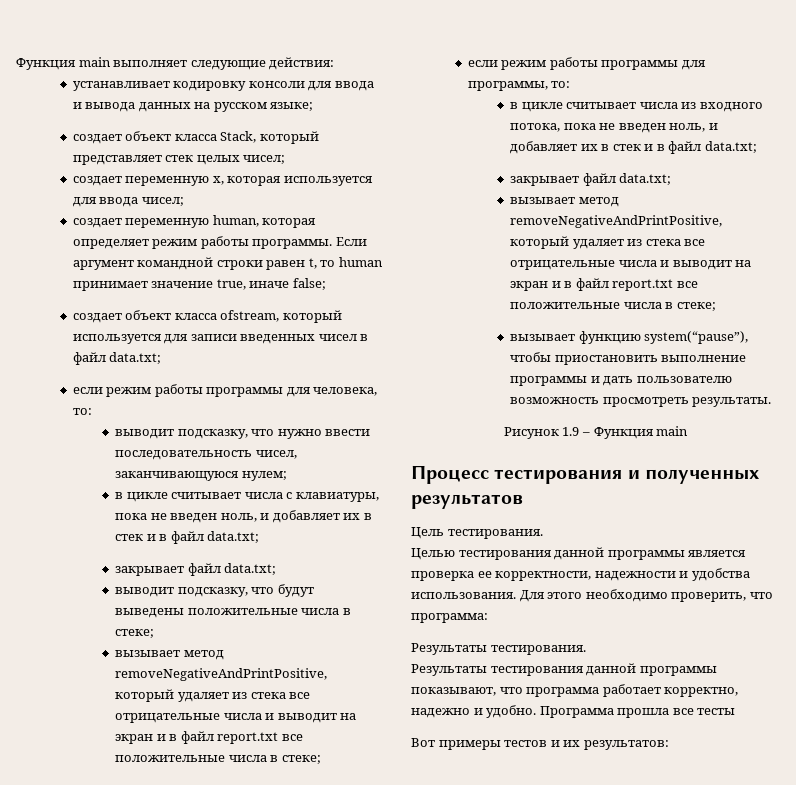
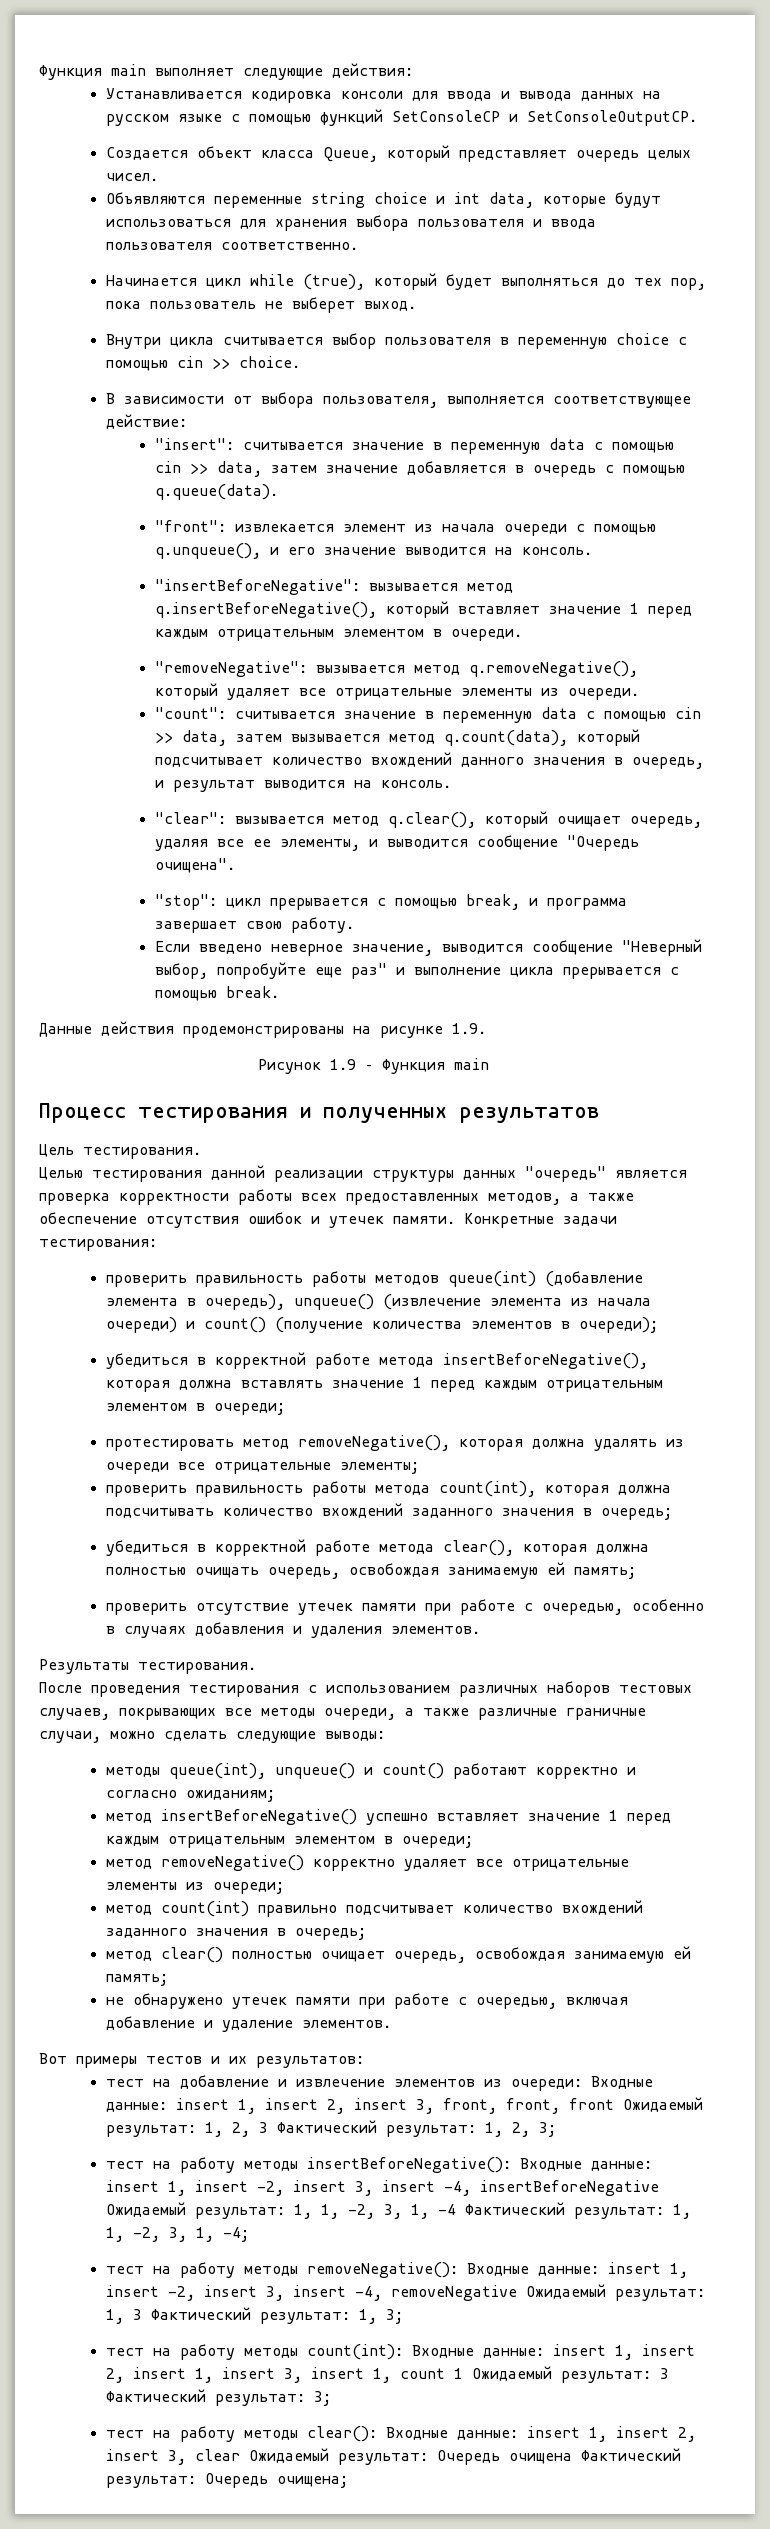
- устанавливает кодировку консоли для ввода и вывода данных на русском языке;
- создает объект класса Stack, который представляет стек целых чисел;
- создает переменную x, которая используется для ввода чисел;
- создает переменную human, которая определяет режим работы программы. Если аргумент командной строки равен t, то human принимает значение true, иначе false;
- создает объект класса ofstream, который используется для записи введенных чисел в файл data.txt;
- если режим работы программы для человека, то:
- выводит подсказку, что нужно ввести последовательность чисел, заканчивающуюся нулем;
- в цикле считывает числа с клавиатуры, пока не введен ноль, и добавляет их в стек и в файл data.txt;
- закрывает файл data.txt;
- выводит подсказку, что будут выведены положительные числа в стеке;
- вызывает метод removeNegativeAndPrintPositive, который удаляет из стека все отрицательные числа и выводит на экран и в файл report.txt все положительные числа в стеке;
- если режим работы программы для программы, то:
- в цикле считывает числа из входного потока, пока не введен ноль, и добавляет их в стек и в файл data.txt;
- закрывает файл data.txt;
- вызывает метод removeNegativeAndPrintPositive, который удаляет из стека все отрицательные числа и выводит на экран и в файл report.txt все положительные числа в стеке;
- вызывает функцию system(“pause”), чтобы приостановить выполнение программы и дать пользователю возможность просмотреть результаты.
+ Устанавливается кодировка консоли для ввода и вывода данных на русском языке с помощью функций SetConsoleCP и SetConsoleOutputCP.
+ Создается объект класса Queue, который представляет очередь целых чисел.
+ Объявляются переменные string choice и int data, которые будут использоваться для хранения выбора пользователя и ввода пользователя соответственно.
+ Начинается цикл while (true), который будет выполняться до тех пор, пока пользователь не выберет выход.
+ Внутри цикла считывается выбор пользователя в переменную choice с помощью cin >> choice.
+ В зависимости от выбора пользователя, выполняется соответствующее действие:
+ "insert": считывается значение в переменную data с помощью cin >> data, затем значение добавляется в очередь с помощью q.queue(data).
+ "front": извлекается элемент из начала очереди с помощью q.unqueue(), и его значение выводится на консоль.
+ "insertBeforeNegative": вызывается метод q.insertBeforeNegative(), который вставляет значение 1 перед каждым отрицательным элементом в очереди.
+ "removeNegative": вызывается метод q.removeNegative(), который удаляет все отрицательные элементы из очереди.
+ "count": считывается значение в переменную data с помощью cin >> data, затем вызывается метод q.count(data), который подсчитывает количество вхождений данного значения в очередь, и результат выводится на консоль.
+ "clear": вызывается метод q.clear(), который очищает очередь, удаляя все ее элементы, и выводится сообщение "Очередь очищена".
+ "stop": цикл прерывается с помощью break, и программа завершает свою работу.
+ Если введено неверное значение, выводится сообщение "Неверный выбор, попробуйте еще раз" и выполнение цикла прерывается с помощью break.
+ Данные действия продемонстрированы на рисунке 1.9.
- Целью тестирования данной программы является проверка ее корректности, надежности и удобства использования. Для этого необходимо проверить, что программа:
+ Целью тестирования данной реализации структуры данных "очередь" является проверка корректности работы всех предоставленных методов, а также обеспечение отсутствия ошибок и утечек памяти. Конкретные задачи тестирования:
+ проверить правильность работы методов queue(int) (добавление элемента в очередь), unqueue() (извлечение элемента из начала очереди) и count() (получение количества элементов в очереди);
+ убедиться в корректной работе метода insertBeforeNegative(), которая должна вставлять значение 1 перед каждым отрицательным элементом в очереди;
+ протестировать метод removeNegative(), которая должна удалять из очереди все отрицательные элементы;
+ проверить правильность работы метода count(int), которая должна подсчитывать количество вхождений заданного значения в очередь;
+ убедиться в корректной работе метода clear(), которая должна полностью очищать очередь, освобождая занимаемую ей память;
+ проверить отсутствие утечек памяти при работе с очередью, особенно в случаях добавления и удаления элементов.
  Результаты тестирования.
- Результаты тестирования данной программы показывают, что программа работает корректно, надежно и удобно. Программа прошла все тесты
+ После проведения тестирования с использованием различных наборов тестовых случаев, покрывающих все методы очереди, а также различные граничные случаи, можно сделать следующие выводы:
+ методы queue(int), unqueue() и count() работают корректно и согласно ожиданиям;
+ метод insertBeforeNegative() успешно вставляет значение 1 перед каждым отрицательным элементом в очереди;
+ метод removeNegative() корректно удаляет все отрицательные элементы из очереди;
+ метод count(int) правильно подсчитывает количество вхождений заданного значения в очередь;
+ метод clear() полностью очищает очередь, освобождая занимаемую ей память;
+ не обнаружено утечек памяти при работе с очередью, включая добавление и удаление элементов.
+ тест на добавление и извлечение элементов из очереди: Входные данные: insert 1, insert 2, insert 3, front, front, front Ожидаемый результат: 1, 2, 3 Фактический результат: 1, 2, 3;
+ тест на работу методы insertBeforeNegative(): Входные данные: insert 1, insert -2, insert 3, insert -4, insertBeforeNegative Ожидаемый результат: 1, 1, -2, 3, 1, -4 Фактический результат: 1, 1, -2, 3, 1, -4;
+ тест на работу методы removeNegative(): Входные данные: insert 1, insert -2, insert 3, insert -4, removeNegative Ожидаемый результат: 1, 3 Фактический результат: 1, 3;
+ тест на работу методы count(int): Входные данные: insert 1, insert 2, insert 1, insert 3, insert 1, count 1 Ожидаемый результат: 3 Фактический результат: 3;
+ тест на работу методы clear(): Входные данные: insert 1, insert 2, insert 3, clear Ожидаемый результат: Очередь очищена Фактический результат: Очередь очищена;

